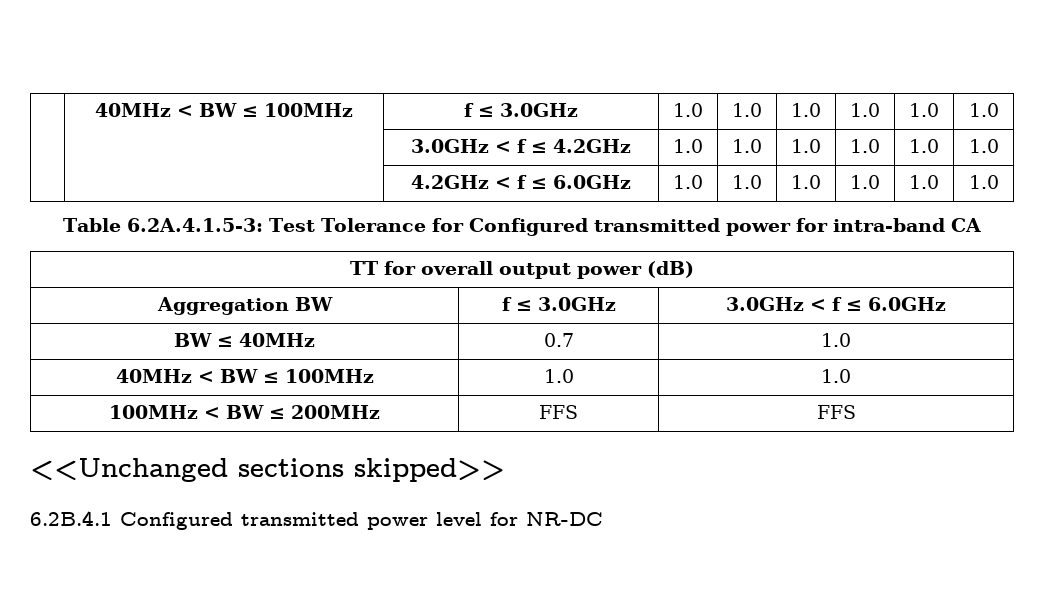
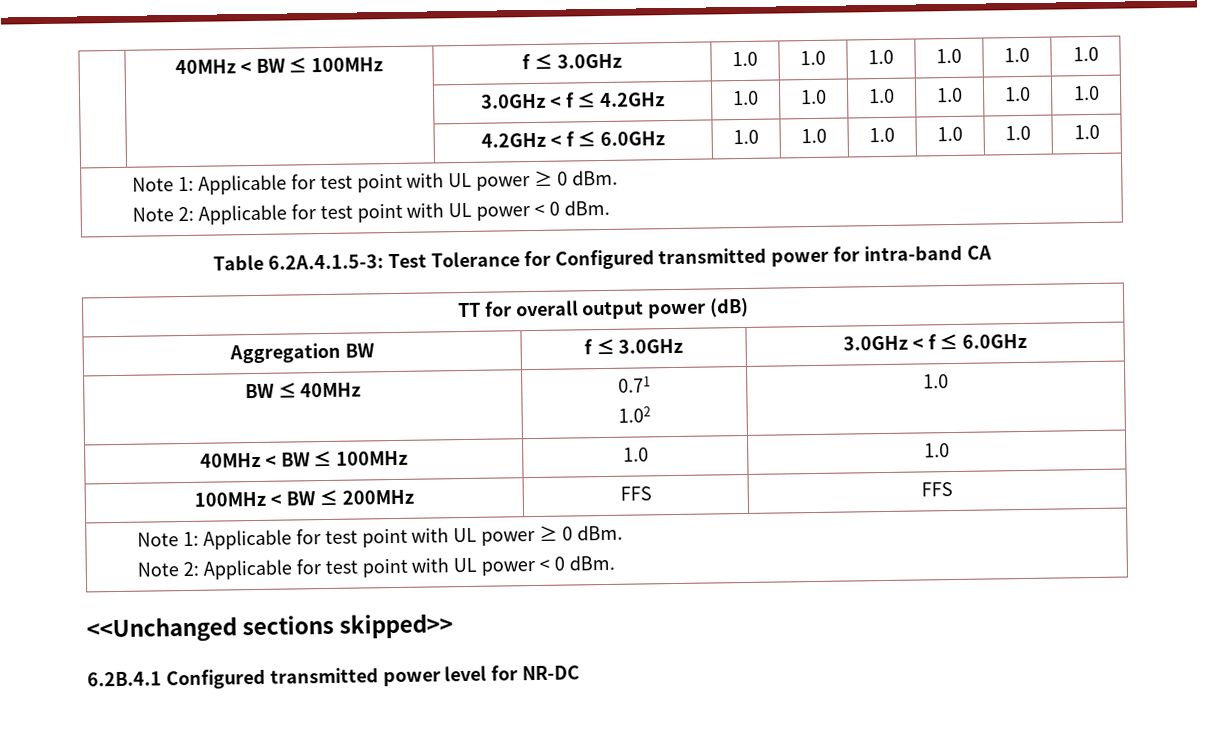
  | | 4.2GHz < f ≤ 6.0GHz | 1.0 | 1.0 | 1.0 | 1.0 | 1.0 | 1.0
+ Note 1: Applicable for test point with UL power ≥ 0 dBm.
+ Note 2: Applicable for test point with UL power < 0 dBm.
- BW ≤ 40MHz | 0.7 | 1.0
+ BW ≤ 40MHz | 0.71
+ 1.02 | 1.0
  100MHz < BW ≤ 200MHz | FFS | FFS
+ Note 1: Applicable for test point with UL power ≥ 0 dBm.
+ Note 2: Applicable for test point with UL power < 0 dBm.

